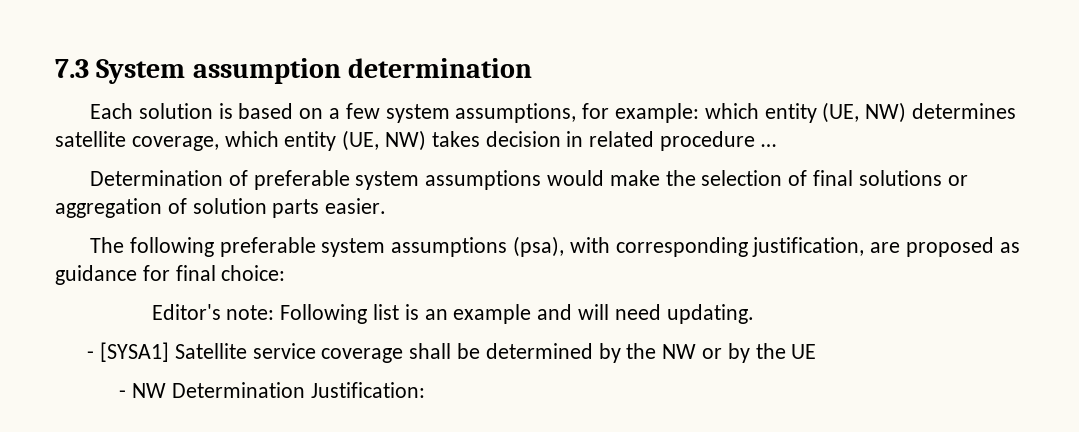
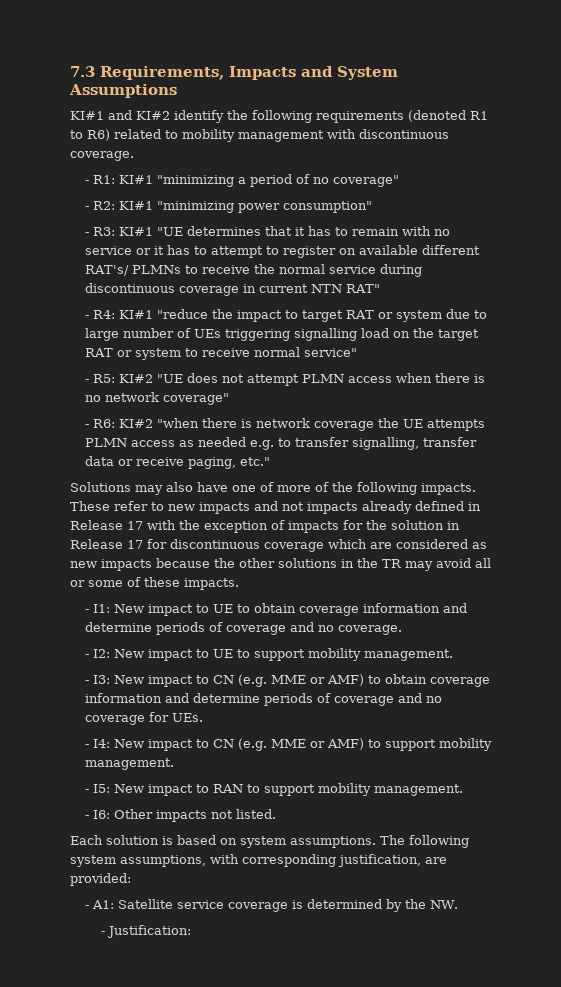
- 7.3 System assumption determination
+ 7.3 Requirements, Impacts and System Assumptions
+ KI#1 and KI#2 identify the following requirements (denoted R1 to R6) related to mobility management with discontinuous coverage.
+ - R1: KI#1 "minimizing a period of no coverage"
+ - R2: KI#1 "minimizing power consumption"
+ - R3: KI#1 "UE determines that it has to remain with no service or it has to attempt to register on available different RAT's/ PLMNs to receive the normal service during discontinuous coverage in current NTN RAT"
+ - R4: KI#1 "reduce the impact to target RAT or system due to large number of UEs triggering signalling load on the target RAT or system to receive normal service"
+ - R5: KI#2 "UE does not attempt PLMN access when there is no network coverage"
+ - R6: KI#2 "when there is network coverage the UE attempts PLMN access as needed e.g. to transfer signalling, transfer data or receive paging, etc."
+ Solutions may also have one of more of the following impacts. These refer to new impacts and not impacts already defined in Release 17 with the exception of impacts for the solution in Release 17 for discontinuous coverage which are considered as new impacts because the other solutions in the TR may avoid all or some of these impacts.
+ - I1: New impact to UE to obtain coverage information and determine periods of coverage and no coverage.
+ - I2: New impact to UE to support mobility management.
+ - I3: New impact to CN (e.g. MME or AMF) to obtain coverage information and determine periods of coverage and no coverage for UEs.
+ - I4: New impact to CN (e.g. MME or AMF) to support mobility management.
+ - I5: New impact to RAN to support mobility management.
+ - I6: Other impacts not listed.
- Each solution is based on a few system assumptions, for example: which entity (UE, NW) determines satellite coverage, which entity (UE, NW) takes decision in related procedure …
- Determination of preferable system assumptions would make the selection of final solutions or aggregation of solution parts easier.
- The following preferable system assumptions (psa), with corresponding justification, are proposed as guidance for final choice:
- Editor's note: Following list is an example and will need updating.
- - [SYSA1] Satellite service coverage shall be determined by the NW or by the UE
- - NW Determination Justification:
+ Each solution is based on system assumptions. The following system assumptions, with corresponding justification, are provided:
+ - A1: Satellite service coverage is determined by the NW.
+ - Justification:

